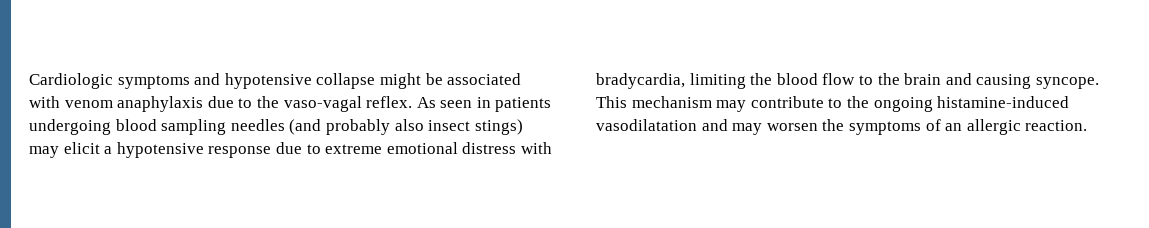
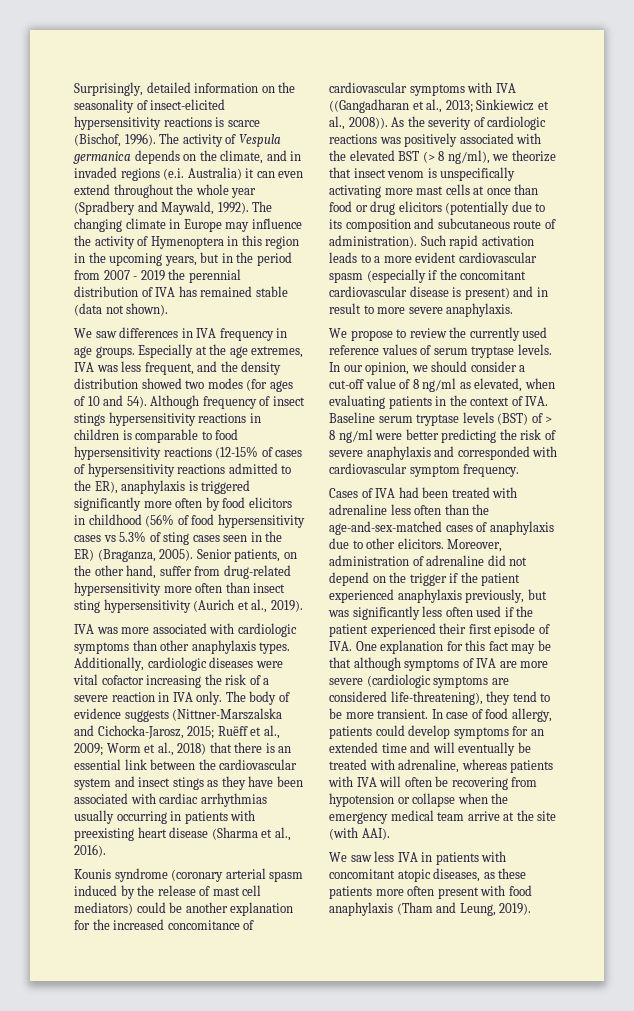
- Cardiologic symptoms and hypotensive collapse might be associated with venom anaphylaxis due to the vaso-vagal reflex. As seen in patients undergoing blood sampling needles (and probably also insect stings) may elicit a hypotensive response due to extreme emotional distress with bradycardia, limiting the blood flow to the brain and causing syncope. This mechanism may contribute to the ongoing histamine-induced vasodilatation and may worsen the symptoms of an allergic reaction.
+ Surprisingly, detailed information on the seasonality of insect-elicited hypersensitivity reactions is scarce (Bischof, 1996). The activity of Vespula germanica depends on the climate, and in invaded regions (e.i. Australia) it can even extend throughout the whole year (Spradbery and Maywald, 1992). The changing climate in Europe may influence the activity of Hymenoptera in this region in the upcoming years, but in the period from 2007 - 2019 the perennial distribution of IVA has remained stable (data not shown).
+ We saw differences in IVA frequency in age groups. Especially at the age extremes, IVA was less frequent, and the density distribution showed two modes (for ages of 10 and 54). Although frequency of insect stings hypersensitivity reactions in children is comparable to food hypersensitivity reactions (12-15% of cases of hypersensitivity reactions admitted to the ER), anaphylaxis is triggered significantly more often by food elicitors in childhood (56% of food hypersensitivity cases vs 5.3% of sting cases seen in the ER) (Braganza, 2005). Senior patients, on the other hand, suffer from drug-related hypersensitivity more often than insect sting hypersensitivity (Aurich et al., 2019).
+ IVA was more associated with cardiologic symptoms than other anaphylaxis types. Additionally, cardiologic diseases were vital cofactor increasing the risk of a severe reaction in IVA only. The body of evidence suggests (Nittner-Marszalska and Cichocka-Jarosz, 2015; Ruëff et al., 2009; Worm et al., 2018) that there is an essential link between the cardiovascular system and insect stings as they have been associated with cardiac arrhythmias usually occurring in patients with preexisting heart disease (Sharma et al., 2016).
+ Kounis syndrome (coronary arterial spasm induced by the release of mast cell mediators) could be another explanation for the increased concomitance of cardiovascular symptoms with IVA ((Gangadharan et al., 2013; Sinkiewicz et al., 2008)). As the severity of cardiologic reactions was positively associated with the elevated BST (> 8 ng/ml), we theorize that insect venom is unspecifically activating more mast cells at once than food or drug elicitors (potentially due to its composition and subcutaneous route of administration). Such rapid activation leads to a more evident cardiovascular spasm (especially if the concomitant cardiovascular disease is present) and in result to more severe anaphylaxis.
+ We propose to review the currently used reference values of serum tryptase levels. In our opinion, we should consider a cut-off value of 8 ng/ml as elevated, when evaluating patients in the context of IVA. Baseline serum tryptase levels (BST) of > 8 ng/ml were better predicting the risk of severe anaphylaxis and corresponded with cardiovascular symptom frequency.
+ Cases of IVA had been treated with adrenaline less often than the age-and-sex-matched cases of anaphylaxis due to other elicitors. Moreover, administration of adrenaline did not depend on the trigger if the patient experienced anaphylaxis previously, but was significantly less often used if the patient experienced their first episode of IVA. One explanation for this fact may be that although symptoms of IVA are more severe (cardiologic symptoms are considered life-threatening), they tend to be more transient. In case of food allergy, patients could develop symptoms for an extended time and will eventually be treated with adrenaline, whereas patients with IVA will often be recovering from hypotension or collapse when the emergency medical team arrive at the site (with AAI).
+ We saw less IVA in patients with concomitant atopic diseases, as these patients more often present with food anaphylaxis (Tham and Leung, 2019).

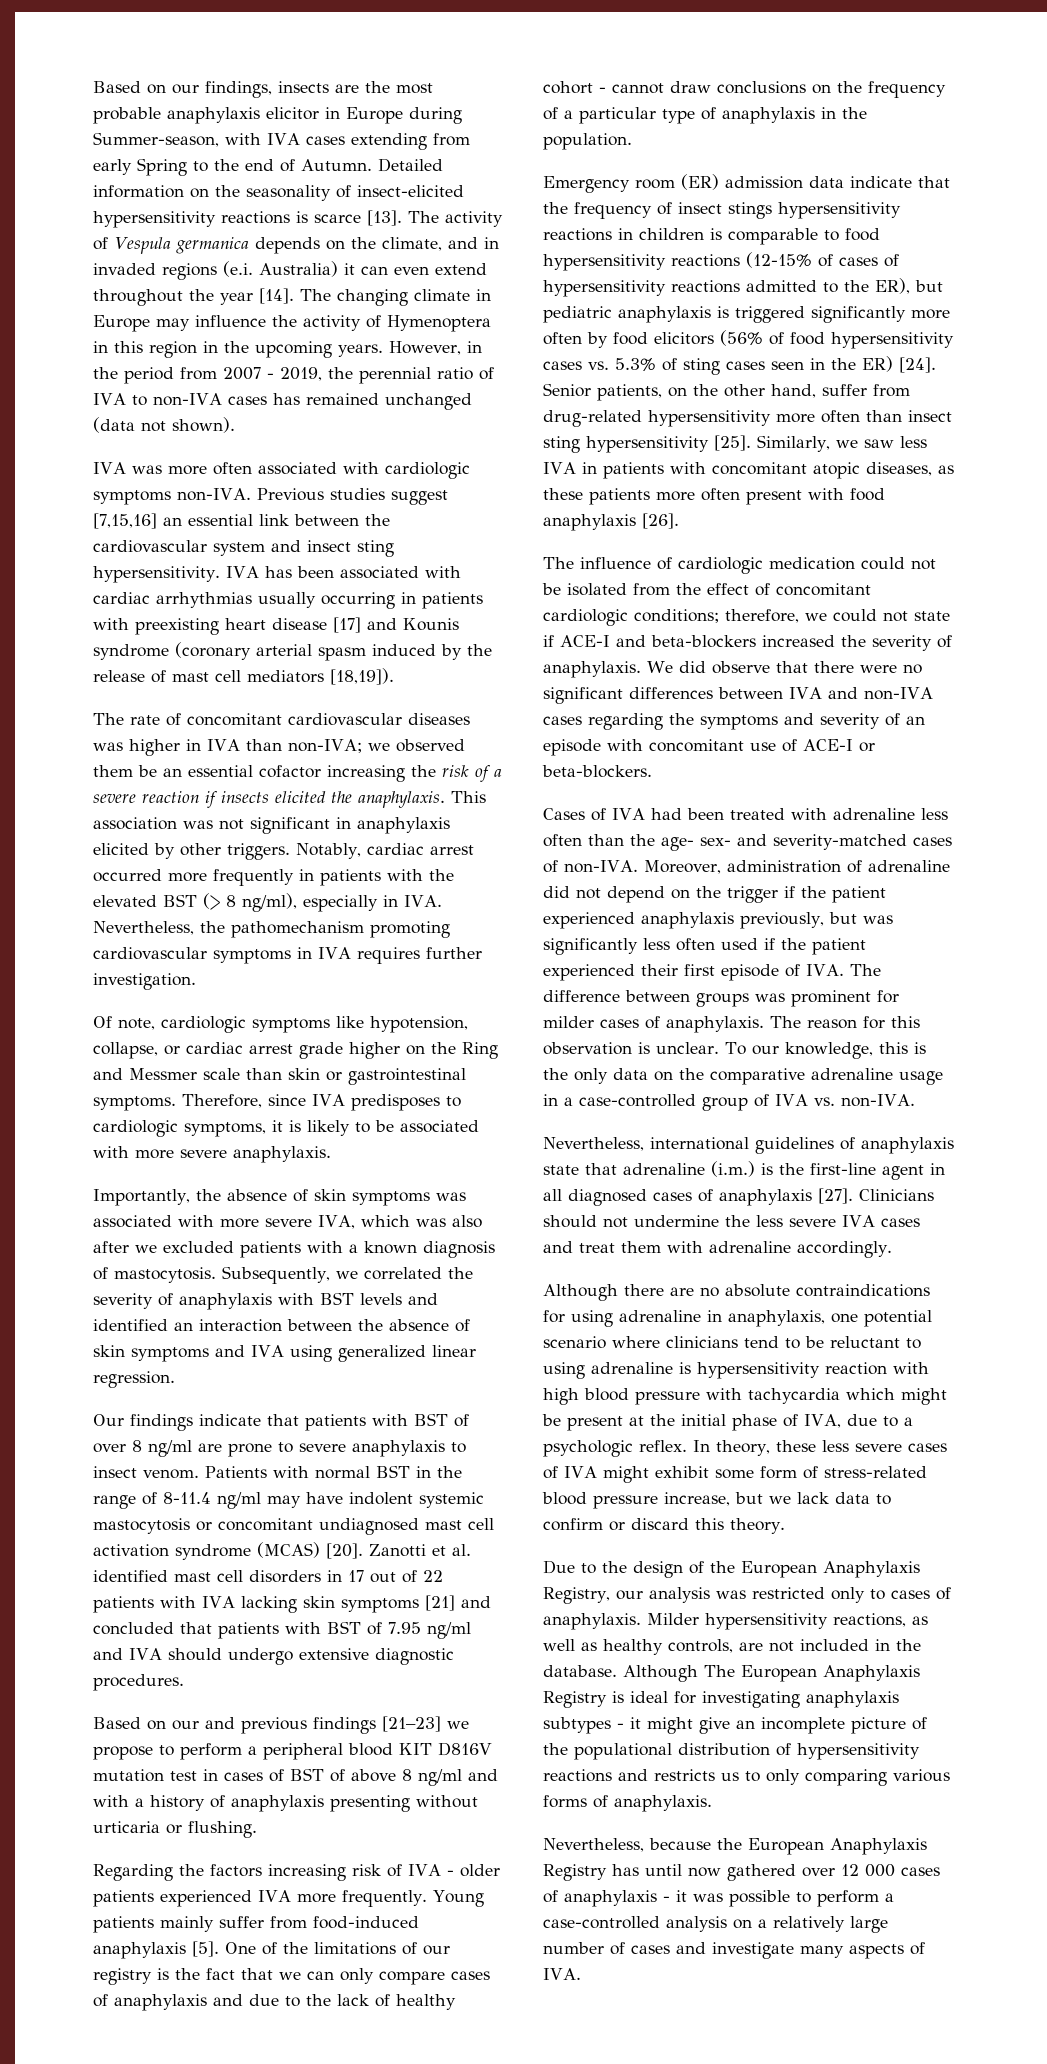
- Surprisingly, detailed information on the seasonality of insect-elicited hypersensitivity reactions is scarce (Bischof, 1996).
+ Based on our findings, insects are the most probable anaphylaxis elicitor in Europe during Summer-season, with IVA cases extending from early Spring to the end of Autumn. Detailed information on the seasonality of insect-elicited hypersensitivity reactions is scarce [13].
- The activity of Vespula germanica depends on the climate, and in invaded regions (e.i. Australia) it can even extend throughout the whole year (Spradbery and Maywald, 1992).
+ The activity of Vespula germanica depends on the climate, and in invaded regions (e.i. Australia) it can even extend throughout the year [14].
- The changing climate in Europe may influence the activity of Hymenoptera in this region in the upcoming years, but in the period from 2007 - 2019 the perennial distribution of IVA has remained stable (data not shown).
+ The changing climate in Europe may influence the activity of Hymenoptera in this region in the upcoming years. However, in the period from 2007 - 2019, the perennial ratio of IVA to non-IVA cases has remained unchanged (data not shown).
- We saw differences in IVA frequency in age groups. Especially at the age extremes, IVA was less frequent, and the density distribution showed two modes (for ages of 10 and 54). Although frequency of insect stings hypersensitivity reactions in children is comparable to food hypersensitivity reactions (12-15% of cases of hypersensitivity reactions admitted to the ER), anaphylaxis is triggered significantly more often by food elicitors in childhood (56% of food hypersensitivity cases vs 5.3% of sting cases seen in the ER) (Braganza, 2005).
+ IVA was more often associated with cardiologic symptoms non-IVA. Previous studies suggest [7,15,16] an essential link between the cardiovascular system and insect sting hypersensitivity. IVA has been associated with cardiac arrhythmias usually occurring in patients with preexisting heart disease [17] and Kounis syndrome (coronary arterial spasm induced by the release of mast cell mediators [18,19]).
+ The rate of concomitant cardiovascular diseases was higher in IVA than non-IVA; we observed them be an essential cofactor increasing the risk of a severe reaction if insects elicited the anaphylaxis. This association was not significant in anaphylaxis elicited by other triggers. Notably, cardiac arrest occurred more frequently in patients with the elevated BST (> 8 ng/ml), especially in IVA. Nevertheless, the pathomechanism promoting cardiovascular symptoms in IVA requires further investigation.
+ Of note, cardiologic symptoms like hypotension, collapse, or cardiac arrest grade higher on the Ring and Messmer scale than skin or gastrointestinal symptoms. Therefore, since IVA predisposes to cardiologic symptoms, it is likely to be associated with more severe anaphylaxis.
+ Importantly, the absence of skin symptoms was associated with more severe IVA, which was also after we excluded patients with a known diagnosis of mastocytosis. Subsequently, we correlated the severity of anaphylaxis with BST levels and identified an interaction between the absence of skin symptoms and IVA using generalized linear regression.
+ Our findings indicate that patients with BST of over 8 ng/ml are prone to severe anaphylaxis to insect venom. Patients with normal BST in the range of 8-11.4 ng/ml may have indolent systemic mastocytosis or concomitant undiagnosed mast cell activation syndrome (MCAS) [20]. Zanotti et al. identified mast cell disorders in 17 out of 22 patients with IVA lacking skin symptoms [21] and concluded that patients with BST of 7.95 ng/ml and IVA should undergo extensive diagnostic procedures.
+ Based on our and previous findings [21–23] we propose to perform a peripheral blood KIT D816V mutation test in cases of BST of above 8 ng/ml and with a history of anaphylaxis presenting without urticaria or flushing.
+ Regarding the factors increasing risk of IVA - older patients experienced IVA more frequently. Young patients mainly suffer from food-induced anaphylaxis [5]. One of the limitations of our registry is the fact that we can only compare cases of anaphylaxis and due to the lack of healthy cohort - cannot draw conclusions on the frequency of a particular type of anaphylaxis in the population.
+ Emergency room (ER) admission data indicate that the frequency of insect stings hypersensitivity reactions in children is comparable to food hypersensitivity reactions (12-15% of cases of hypersensitivity reactions admitted to the ER), but pediatric anaphylaxis is triggered significantly more often by food elicitors (56% of food hypersensitivity cases vs. 5.3% of sting cases seen in the ER) [24].
- Senior patients, on the other hand, suffer from drug-related hypersensitivity more often than insect sting hypersensitivity (Aurich et al., 2019).
- IVA was more associated with cardiologic symptoms than other anaphylaxis types. Additionally, cardiologic diseases were vital cofactor increasing the risk of a severe reaction in IVA only. The body of evidence suggests (Nittner-Marszalska and Cichocka-Jarosz, 2015; Ruëff et al., 2009; Worm et al., 2018) that there is an essential link between the cardiovascular system and insect stings as they have been associated with cardiac arrhythmias usually occurring in patients with preexisting heart disease (Sharma et al., 2016).
- Kounis syndrome (coronary arterial spasm induced by the release of mast cell mediators) could be another explanation for the increased concomitance of cardiovascular symptoms with IVA ((Gangadharan et al., 2013; Sinkiewicz et al., 2008)). As the severity of cardiologic reactions was positively associated with the elevated BST (> 8 ng/ml), we theorize that insect venom is unspecifically activating more mast cells at once than food or drug elicitors (potentially due to its composition and subcutaneous route of administration). Such rapid activation leads to a more evident cardiovascular spasm (especially if the concomitant cardiovascular disease is present) and in result to more severe anaphylaxis.
- We propose to review the currently used reference values of serum tryptase levels. In our opinion, we should consider a cut-off value of 8 ng/ml as elevated, when evaluating patients in the context of IVA. Baseline serum tryptase levels (BST) of > 8 ng/ml were better predicting the risk of severe anaphylaxis and corresponded with cardiovascular symptom frequency.
+ Senior patients, on the other hand, suffer from drug-related hypersensitivity more often than insect sting hypersensitivity [25]. Similarly, we saw less IVA in patients with concomitant atopic diseases, as these patients more often present with food anaphylaxis [26].
+ The influence of cardiologic medication could not be isolated from the effect of concomitant cardiologic conditions; therefore, we could not state if ACE-I and beta-blockers increased the severity of anaphylaxis. We did observe that there were no significant differences between IVA and non-IVA cases regarding the symptoms and severity of an episode with concomitant use of ACE-I or beta-blockers.
- Cases of IVA had been treated with adrenaline less often than the age-and-sex-matched cases of anaphylaxis due to other elicitors.
+ Cases of IVA had been treated with adrenaline less often than the age- sex- and severity-matched cases of non-IVA.
- Moreover, administration of adrenaline did not depend on the trigger if the patient experienced anaphylaxis previously, but was significantly less often used if the patient experienced their first episode of IVA. One explanation for this fact may be that although symptoms of IVA are more severe (cardiologic symptoms are considered life-threatening), they tend to be more transient. In case of food allergy, patients could develop symptoms for an extended time and will eventually be treated with adrenaline, whereas patients with IVA will often be recovering from hypotension or collapse when the emergency medical team arrive at the site (with AAI).
- We saw less IVA in patients with concomitant atopic diseases, as these patients more often present with food anaphylaxis (Tham and Leung, 2019).
+ Moreover, administration of adrenaline did not depend on the trigger if the patient experienced anaphylaxis previously, but was significantly less often used if the patient experienced their first episode of IVA. The difference between groups was prominent for milder cases of anaphylaxis. The reason for this observation is unclear. To our knowledge, this is the only data on the comparative adrenaline usage in a case-controlled group of IVA vs. non-IVA.
+ Nevertheless, international guidelines of anaphylaxis state that adrenaline (i.m.) is the first-line agent in all diagnosed cases of anaphylaxis [27]. Clinicians should not undermine the less severe IVA cases and treat them with adrenaline accordingly.
+ Although there are no absolute contraindications for using adrenaline in anaphylaxis, one potential scenario where clinicians tend to be reluctant to using adrenaline is hypersensitivity reaction with high blood pressure with tachycardia which might be present at the initial phase of IVA, due to a psychologic reflex. In theory, these less severe cases of IVA might exhibit some form of stress-related blood pressure increase, but we lack data to confirm or discard this theory.
+ Due to the design of the European Anaphylaxis Registry, our analysis was restricted only to cases of anaphylaxis. Milder hypersensitivity reactions, as well as healthy controls, are not included in the database. Although The European Anaphylaxis Registry is ideal for investigating anaphylaxis subtypes - it might give an incomplete picture of the populational distribution of hypersensitivity reactions and restricts us to only comparing various forms of anaphylaxis.
+ Nevertheless, because the European Anaphylaxis Registry has until now gathered over 12 000 cases of anaphylaxis - it was possible to perform a case-controlled analysis on a relatively large number of cases and investigate many aspects of IVA.

